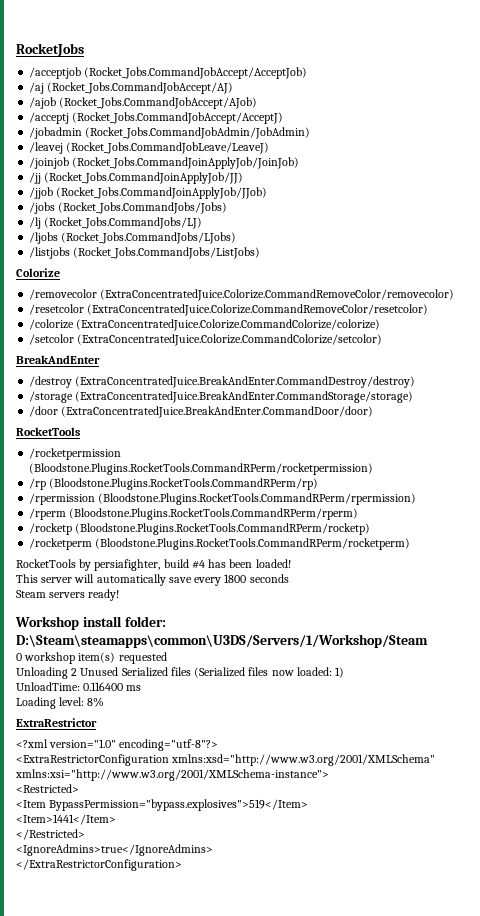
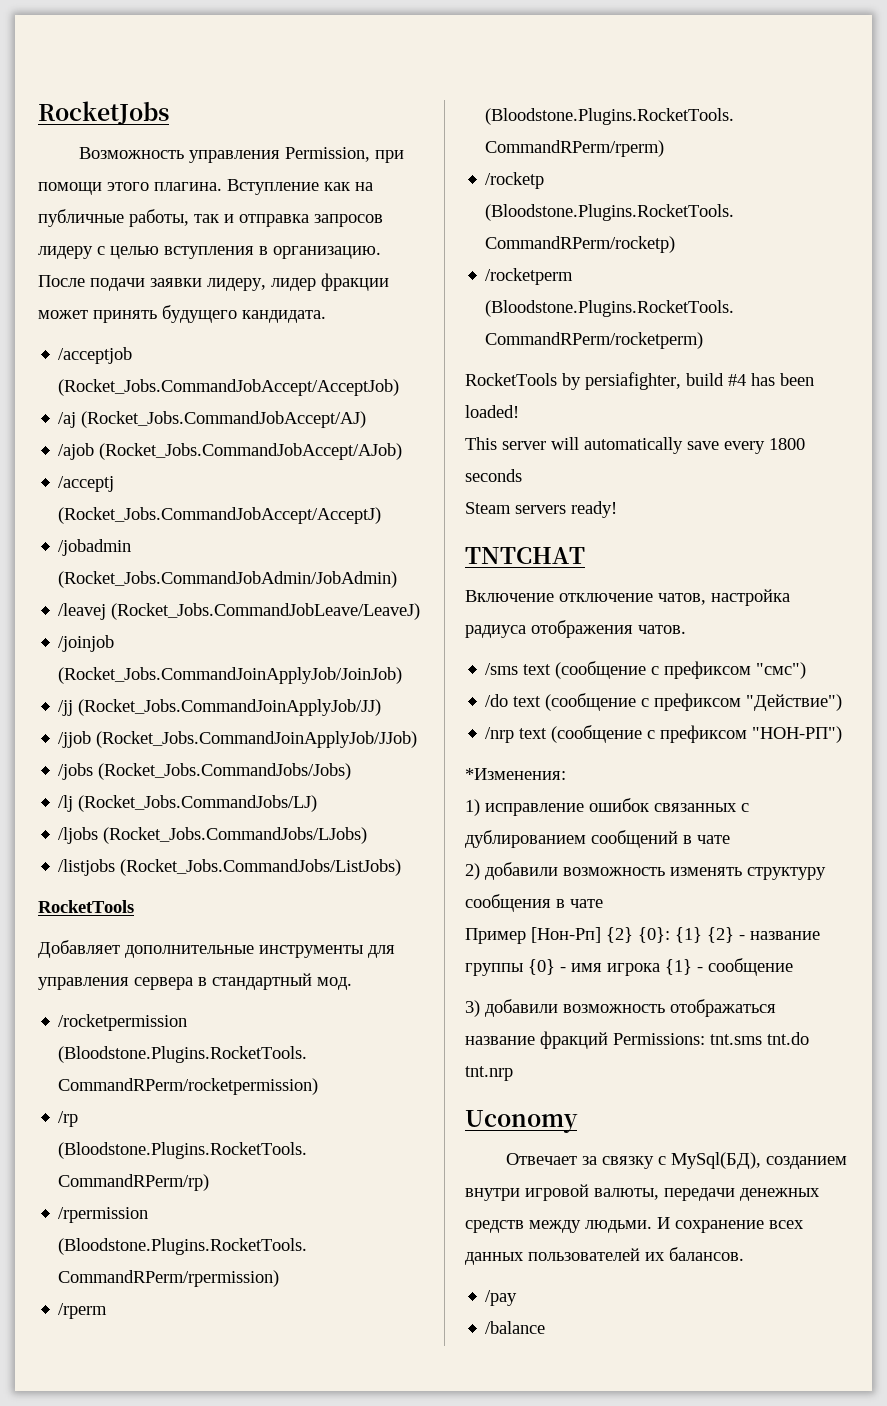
+ Возможность управления Permission, при помощи этого плагина. Вступление как на публичные работы, так и отправка запросов лидеру с целью вступления в организацию. После подачи заявки лидеру, лидер фракции может принять будущего кандидата.
  /listjobs (Rocket_Jobs.CommandJobs/ListJobs)
- Colorize
- /removecolor (ExtraConcentratedJuice.Colorize.CommandRemoveColor/removecolor)
- /resetcolor (ExtraConcentratedJuice.Colorize.CommandRemoveColor/resetcolor)
- /colorize (ExtraConcentratedJuice.Colorize.CommandColorize/colorize)
- /setcolor (ExtraConcentratedJuice.Colorize.CommandColorize/setcolor)
- BreakAndEnter
- /destroy (ExtraConcentratedJuice.BreakAndEnter.CommandDestroy/destroy)
- /storage (ExtraConcentratedJuice.BreakAndEnter.CommandStorage/storage)
- /door (ExtraConcentratedJuice.BreakAndEnter.CommandDoor/door)
  RocketTools
+ Добавляет дополнительные инструменты для управления сервера в стандартный мод.
- Workshop install folder: D:\Steam\steamapps\common\U3DS/Servers/1/Workshop/Steam
- 0 workshop item(s) requested
- Unloading 2 Unused Serialized files (Serialized files now loaded: 1)
- UnloadTime: 0.116400 ms
- Loading level: 8%
- ExtraRestrictor
- <?xml version="1.0" encoding="utf-8"?>
- <ExtraRestrictorConfiguration xmlns:xsd="http://www.w3.org/2001/XMLSchema" xmlns:xsi="http://www.w3.org/2001/XMLSchema-instance">
- <Restricted>
- <Item BypassPermission="bypass.explosives">519</Item>
- <Item>1441</Item>
- </Restricted>
- <IgnoreAdmins>true</IgnoreAdmins>
- </ExtraRestrictorConfiguration>
+ TNTCHAT
+ Включение отключение чатов, настройка радиуса отображения чатов.
+ /sms text (сообщение с префиксом "смс")
+ /do text (сообщение с префиксом "Действие")
+ /nrp text (сообщение с префиксом "НОН-РП")
+ *Изменения:
+ 1) исправление ошибок связанных с дублированием сообщений в чате
+ 2) добавили возможность изменять структуру сообщения в чате
+ Пример [Нон-Рп] {2} {0}: {1} {2} - название группы {0} - имя игрока {1} - сообщение
+ 3) добавили возможность отображаться название фракций Permissions: tnt.sms tnt.do tnt.nrp
+ Uconomy
+ Отвечает за связку с MySql(БД), созданием внутри игровой валюты, передачи денежных средств между людьми. И сохранение всех данных пользователей их балансов.
+ /pay
+ /balance

